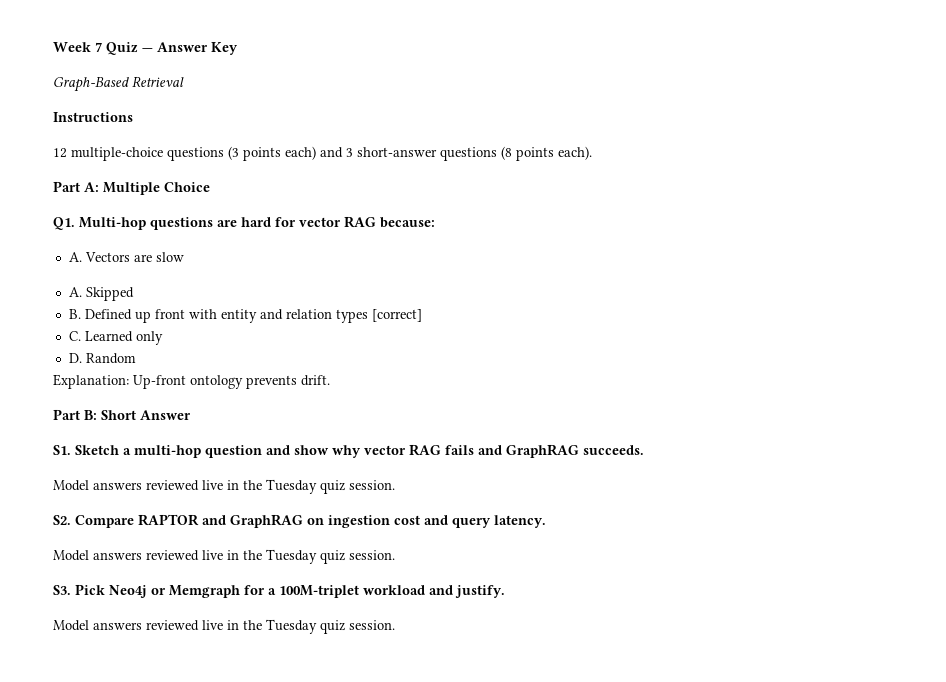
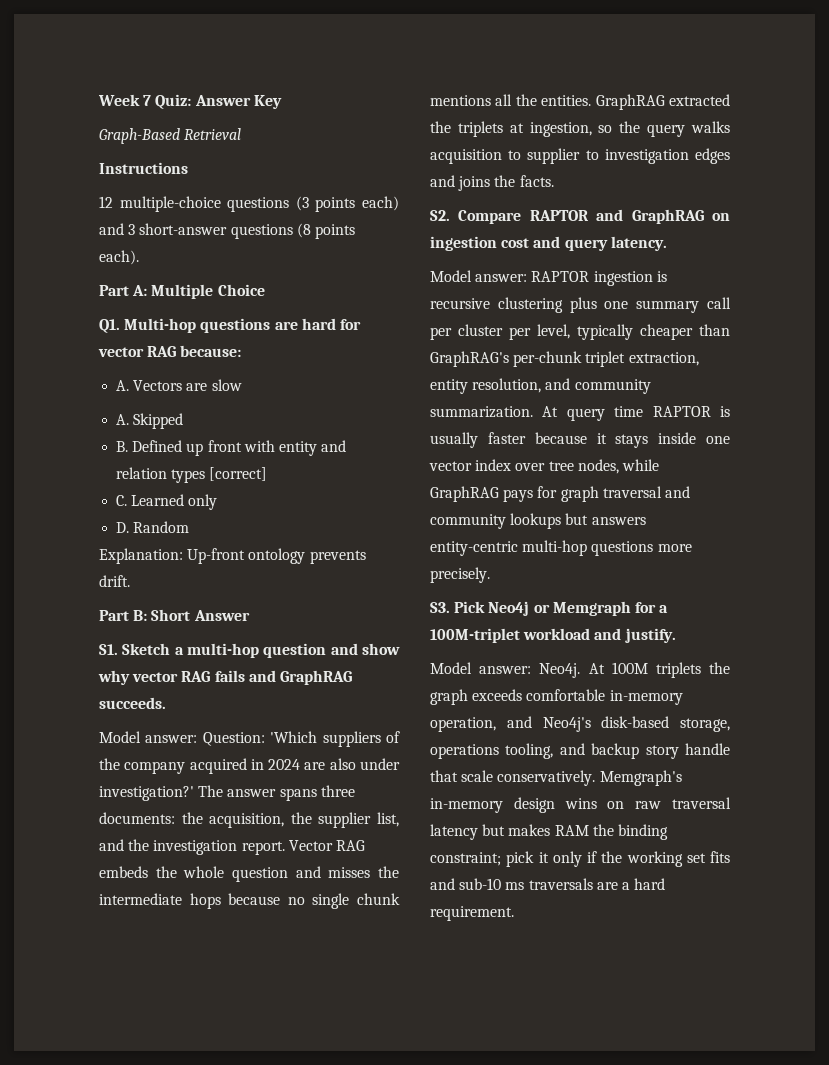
- Week 7 Quiz — Answer Key
+ Week 7 Quiz: Answer Key
  S1. Sketch a multi-hop question and show why vector RAG fails and GraphRAG succeeds.
- Model answers reviewed live in the Tuesday quiz session.
+ Model answer: Question: 'Which suppliers of the company acquired in 2024 are also under investigation?' The answer spans three documents: the acquisition, the supplier list, and the investigation report. Vector RAG embeds the whole question and misses the intermediate hops because no single chunk mentions all the entities. GraphRAG extracted the triplets at ingestion, so the query walks acquisition to supplier to investigation edges and joins the facts.
  S2. Compare RAPTOR and GraphRAG on ingestion cost and query latency.
- Model answers reviewed live in the Tuesday quiz session.
+ Model answer: RAPTOR ingestion is recursive clustering plus one summary call per cluster per level, typically cheaper than GraphRAG's per-chunk triplet extraction, entity resolution, and community summarization. At query time RAPTOR is usually faster because it stays inside one vector index over tree nodes, while GraphRAG pays for graph traversal and community lookups but answers entity-centric multi-hop questions more precisely.
  S3. Pick Neo4j or Memgraph for a 100M-triplet workload and justify.
- Model answers reviewed live in the Tuesday quiz session.
+ Model answer: Neo4j. At 100M triplets the graph exceeds comfortable in-memory operation, and Neo4j's disk-based storage, operations tooling, and backup story handle that scale conservatively. Memgraph's in-memory design wins on raw traversal latency but makes RAM the binding constraint; pick it only if the working set fits and sub-10 ms traversals are a hard requirement.

